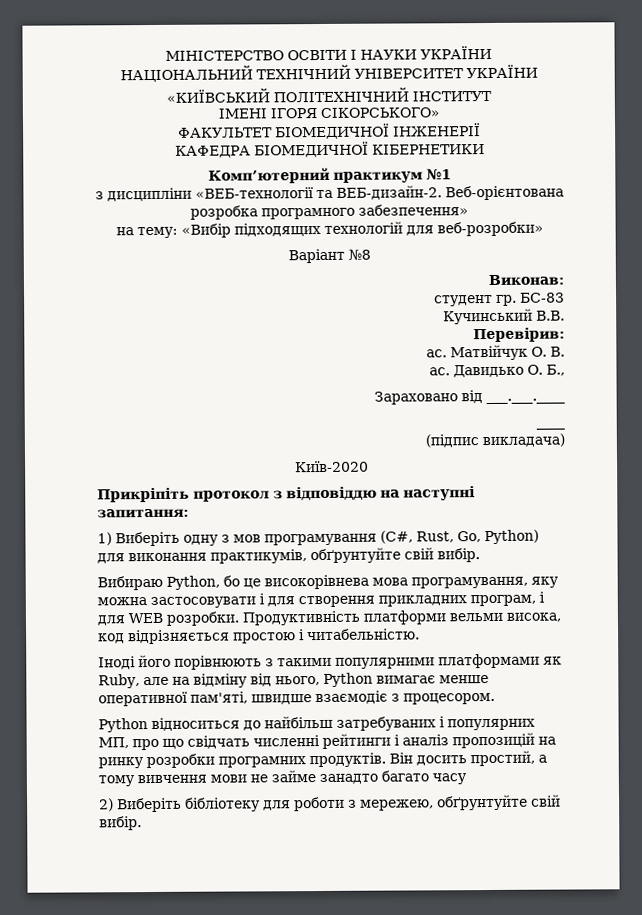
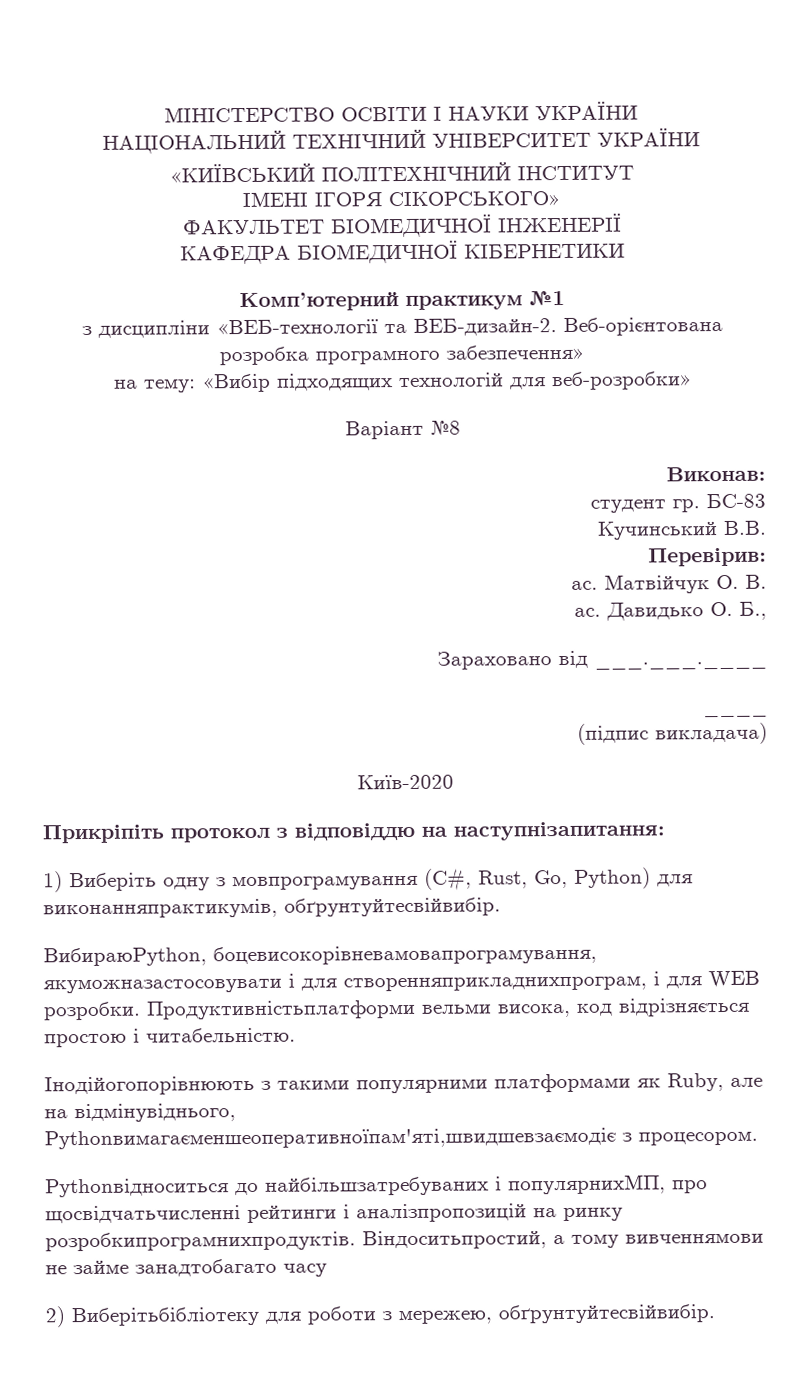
- Прикріпіть протокол з відповіддю на наступні запитання:
+ Прикріпіть протокол з відповіддю на наступнізапитання:
- 1) Виберіть одну з мов програмування (C#, Rust, Go, Python) для виконання практикумів, обґрунтуйте свій вибір.
- Вибираю Python, бо це високорівнева мова програмування, яку можна застосовувати і для створення прикладних програм, і для WEB розробки.
+ 1) Виберіть одну з мовпрограмування (C#, Rust, Go, Python) для виконанняпрактикумів, обґрунтуйтесвійвибір.
+ ВибираюPython, боцевисокорівневамовапрограмування, якуможназастосовувати і для створенняприкладнихпрограм, і для WEB розробки.
- Продуктивність платформи вельми висока, код відрізняється простою і читабельністю.
+ Продуктивністьплатформи вельми висока, код відрізняється простою і читабельністю.
- Іноді його порівнюють з такими популярними платформами як Ruby, але на відміну від нього, Python вимагає менше оперативної пам'яті, швидше взаємодіє з процесором.
- Python відноситься до найбільш затребуваних і популярних МП, про що свідчать численні рейтинги і аналіз пропозицій на ринку розробки програмних продуктів. Він досить простий, а тому вивчення мови не займе занадто багато часу
+ Інодійогопорівнюють з такими популярними платформами як Ruby, але на відмінувіднього, Pythonвимагаєменшеоперативноїпам'яті,швидшевзаємодіє з процесором.
+ Pythonвідноситься до найбільшзатребуваних і популярнихМП, про щосвідчатьчисленні рейтинги і аналізпропозицій на ринку розробкипрограмнихпродуктів. Віндоситьпростий, а тому вивченнямови не займе занадтобагато часу
- 2) Виберіть бібліотеку для роботи з мережею, обґрунтуйте свій вибір.
+ 2) Виберітьбібліотеку для роботи з мережею, обґрунтуйтесвійвибір.

